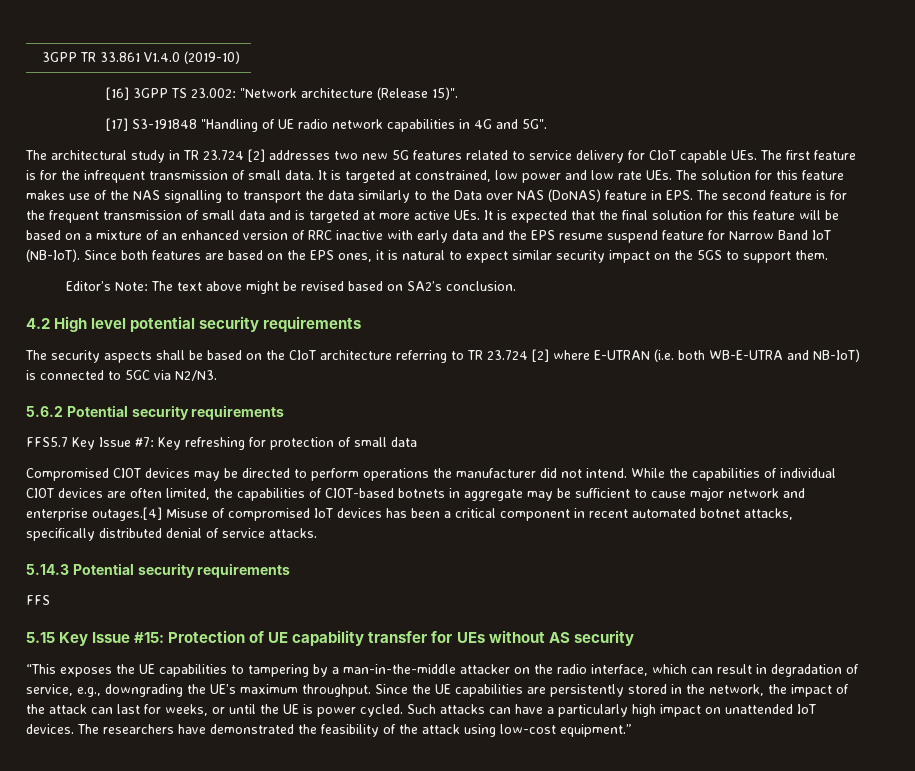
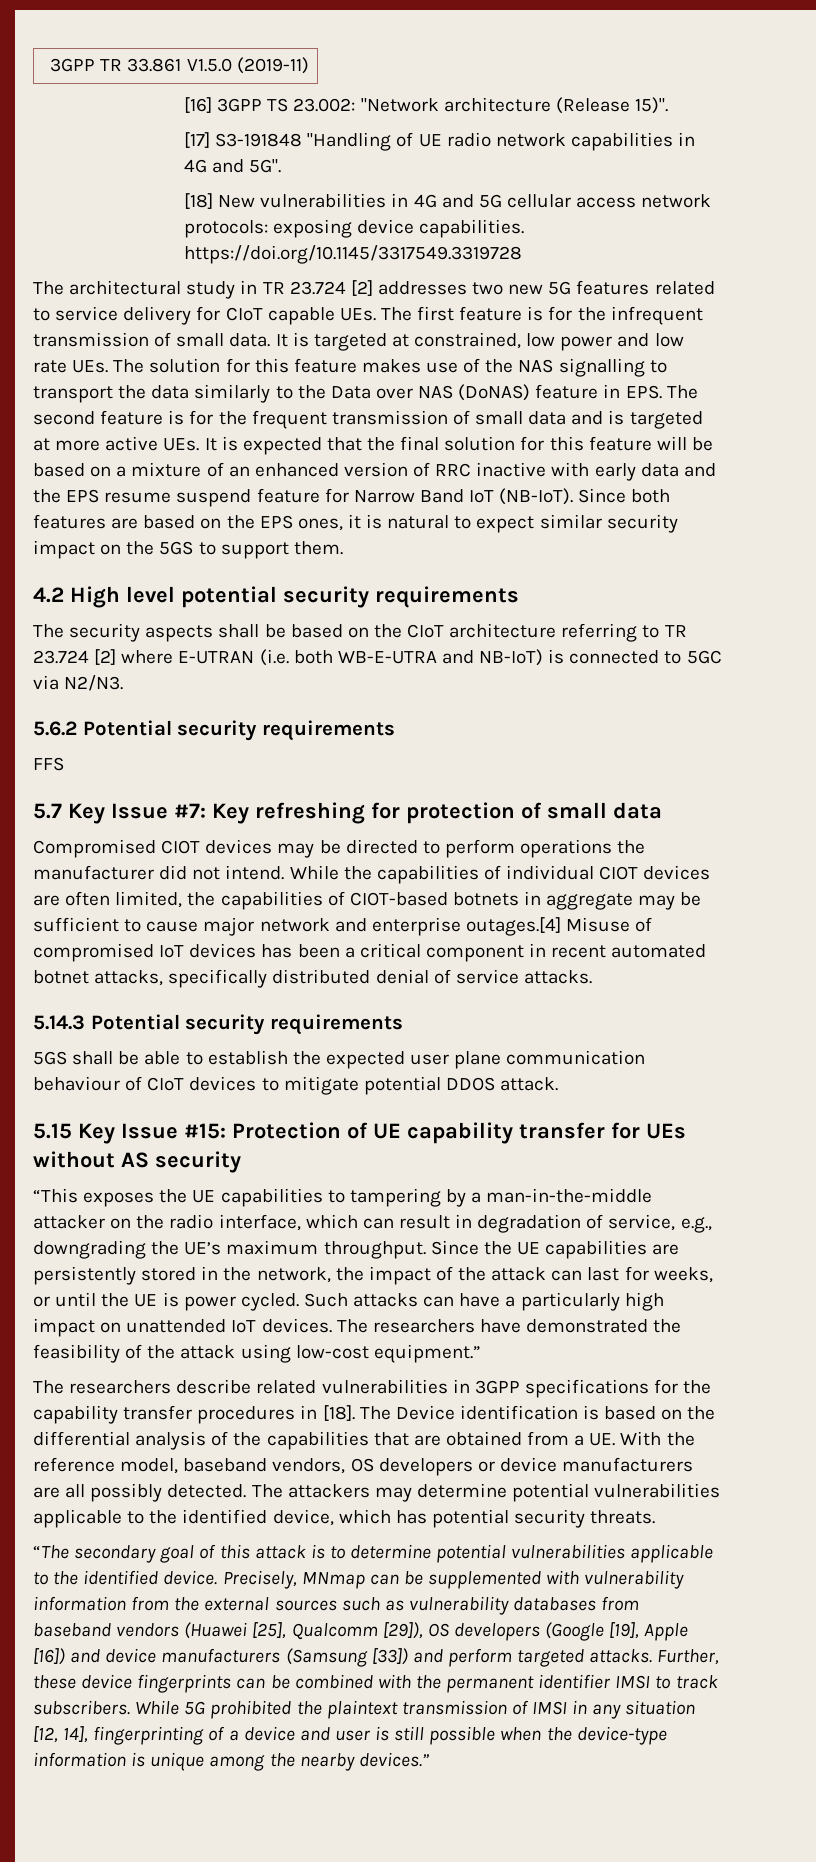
- 3GPP TR 33.861 V1.4.0 (2019-10)
+ 3GPP TR 33.861 V1.5.0 (2019-11)
+ [18] New vulnerabilities in 4G and 5G cellular access network protocols: exposing device capabilities. https://doi.org/10.1145/3317549.3319728
- Editor’s Note: The text above might be revised based on SA2’s conclusion.
- FFS5.7 Key Issue #7: Key refreshing for protection of small data
+ FFS
+ 5.7 Key Issue #7: Key refreshing for protection of small data
- FFS
+ 5GS shall be able to establish the expected user plane communication behaviour of CIoT devices to mitigate potential DDOS attack.
+ The researchers describe related vulnerabilities in 3GPP specifications for the capability transfer procedures in [18]. The Device identification is based on the differential analysis of the capabilities that are obtained from a UE. With the reference model, baseband vendors, OS developers or device manufacturers are all possibly detected. The attackers may determine potential vulnerabilities applicable to the identified device, which has potential security threats.
+ “The secondary goal of this attack is to determine potential vulnerabilities applicable to the identified device. Precisely, MNmap can be supplemented with vulnerability information from the external sources such as vulnerability databases from baseband vendors (Huawei [25], Qualcomm [29]), OS developers (Google [19], Apple [16]) and device manufacturers (Samsung [33]) and perform targeted attacks. Further, these device fingerprints can be combined with the permanent identifier IMSI to track subscribers. While 5G prohibited the plaintext transmission of IMSI in any situation [12, 14], fingerprinting of a device and user is still possible when the device-type information is unique among the nearby devices.”

